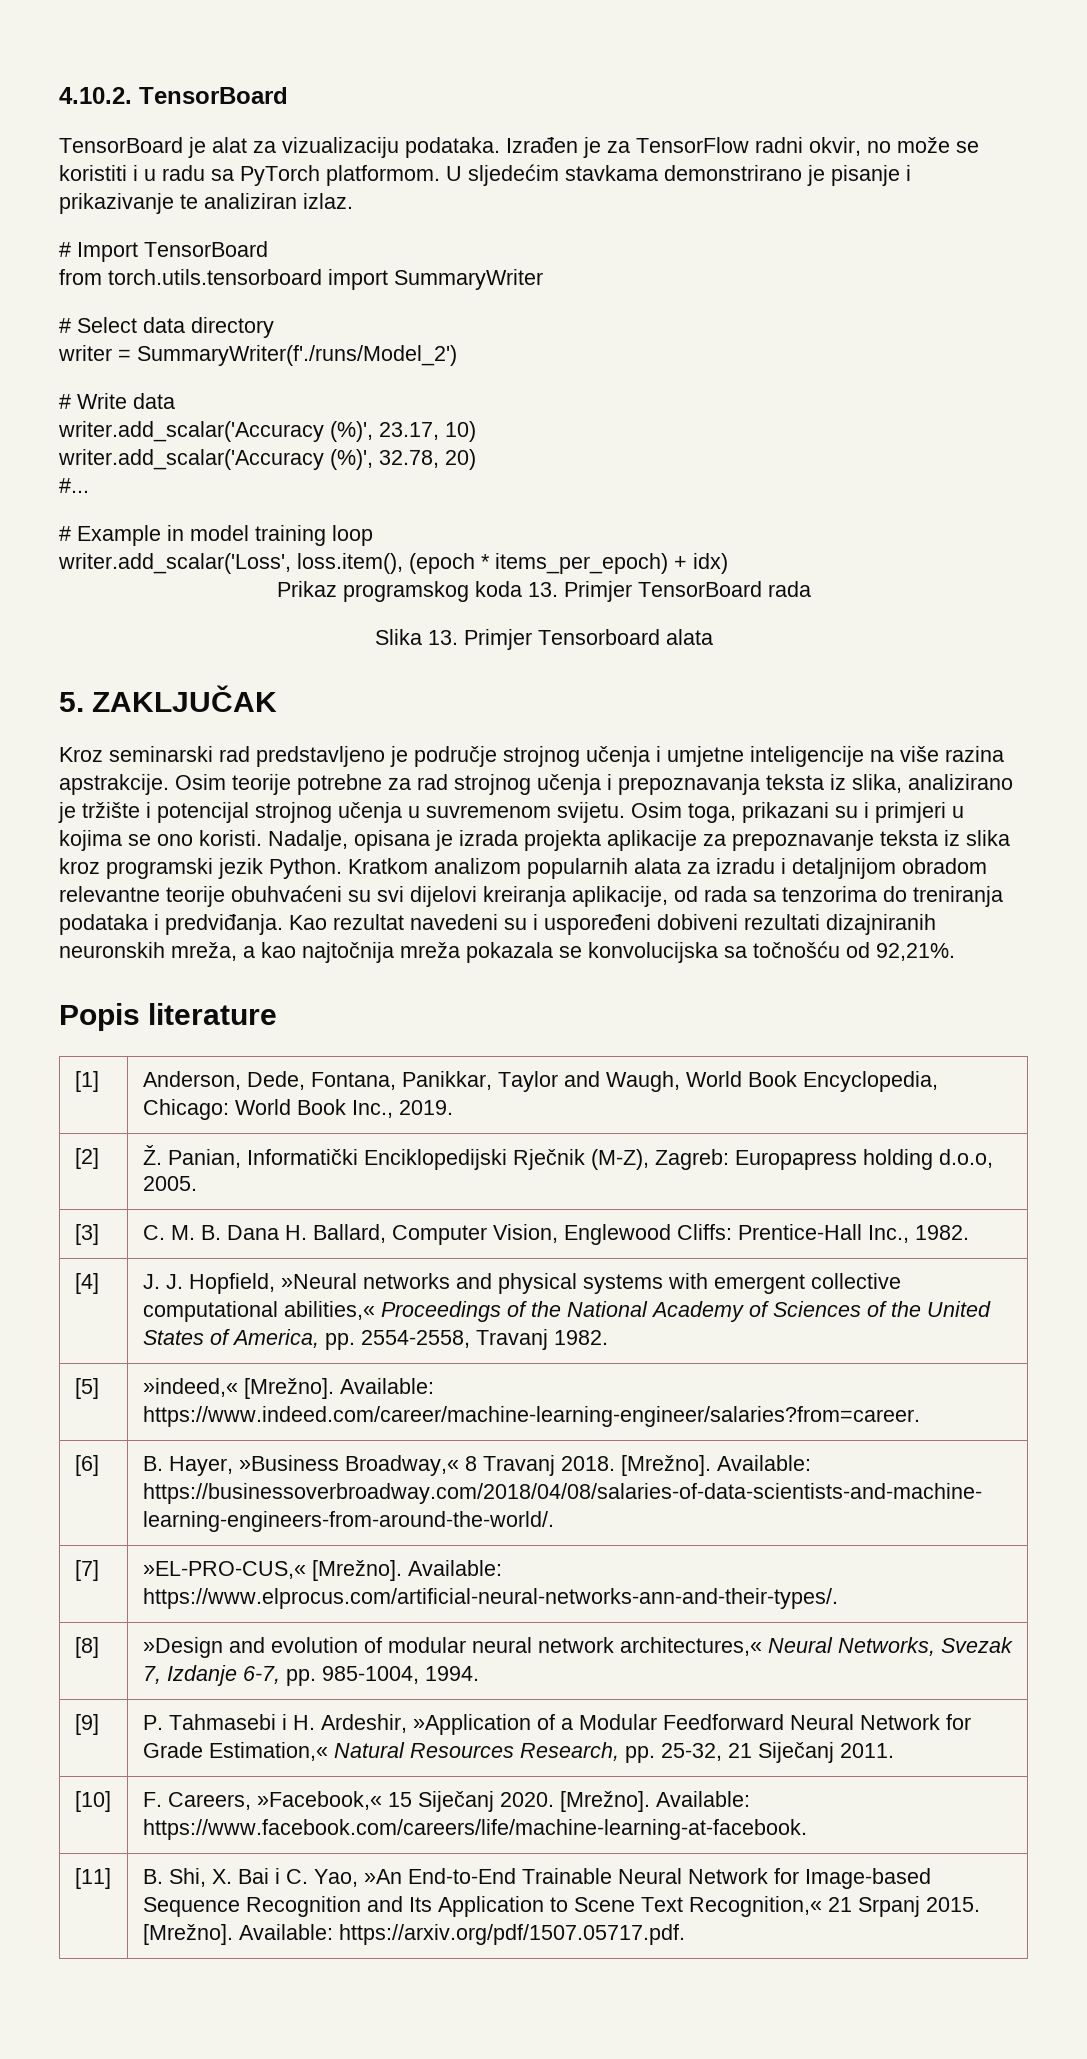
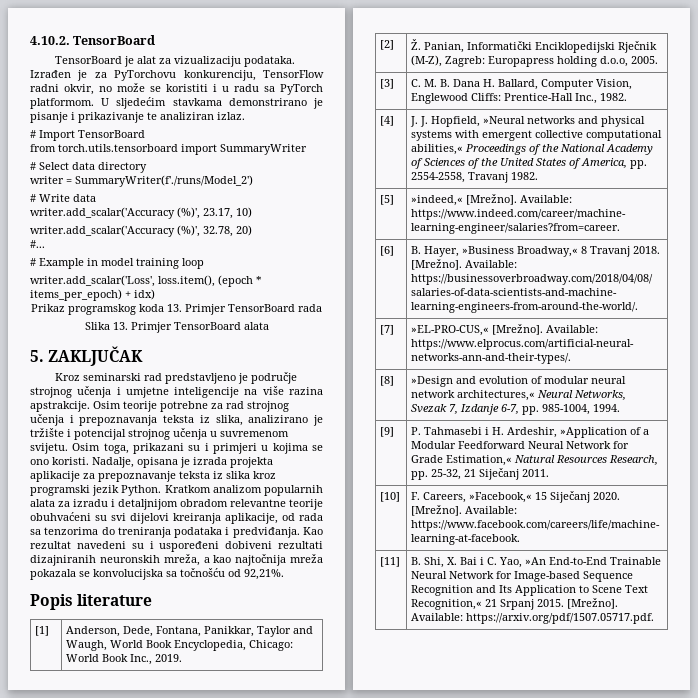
- Izrađen je za TensorFlow radni okvir, no može se koristiti i u radu sa PyTorch platformom.
+ Izrađen je za PyTorchovu konkurenciju, TensorFlow radni okvir, no može se koristiti i u radu sa PyTorch platformom.
- Slika 13. Primjer Tensorboard alata
+ Slika 13. Primjer TensorBoard alata

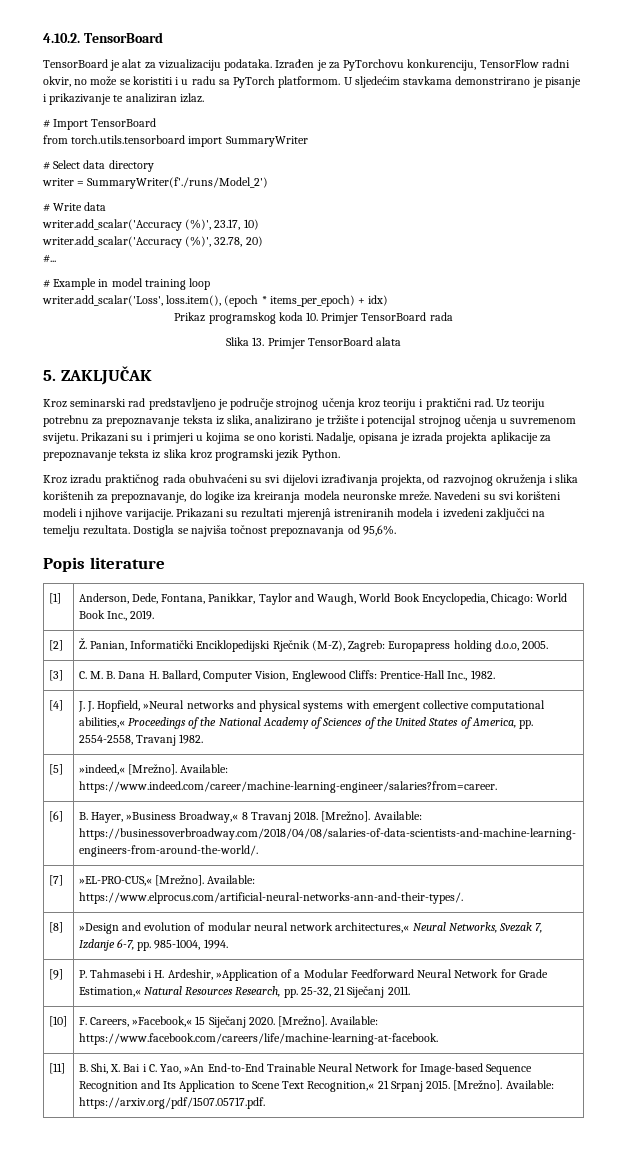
- Prikaz programskog koda 13. Primjer TensorBoard rada
+ Prikaz programskog koda 10. Primjer TensorBoard rada
- Kroz seminarski rad predstavljeno je područje strojnog učenja i umjetne inteligencije na više razina apstrakcije. Osim teorije potrebne za rad strojnog učenja i prepoznavanja teksta iz slika, analizirano je tržište i potencijal strojnog učenja u suvremenom svijetu.
+ Kroz seminarski rad predstavljeno je područje strojnog učenja kroz teoriju i praktični rad. Uz teoriju potrebnu za prepoznavanje teksta iz slika, analizirano je tržište i potencijal strojnog učenja u suvremenom svijetu.
- Osim toga, prikazani su i primjeri u kojima se ono koristi.
+ Prikazani su i primjeri u kojima se ono koristi.
- Nadalje, opisana je izrada projekta aplikacije za prepoznavanje teksta iz slika kroz programski jezik Python. Kratkom analizom popularnih alata za izradu i detaljnijom obradom relevantne teorije obuhvaćeni su svi dijelovi kreiranja aplikacije, od rada sa tenzorima do treniranja podataka i predviđanja. Kao rezultat navedeni su i uspoređeni dobiveni rezultati dizajniranih neuronskih mreža, a kao najtočnija mreža pokazala se konvolucijska sa točnošću od 92,21%.
+ Nadalje, opisana je izrada projekta aplikacije za prepoznavanje teksta iz slika kroz programski jezik Python.
+ Kroz izradu praktičnog rada obuhvaćeni su svi dijelovi izrađivanja projekta, od razvojnog okruženja i slika korištenih za prepoznavanje, do logike iza kreiranja modela neuronske mreže. Navedeni su svi korišteni modeli i njihove varijacije. Prikazani su rezultati mjerenjâ istreniranih modela i izvedeni zaključci na temelju rezultata. Dostigla se najviša točnost prepoznavanja od 95,6%.

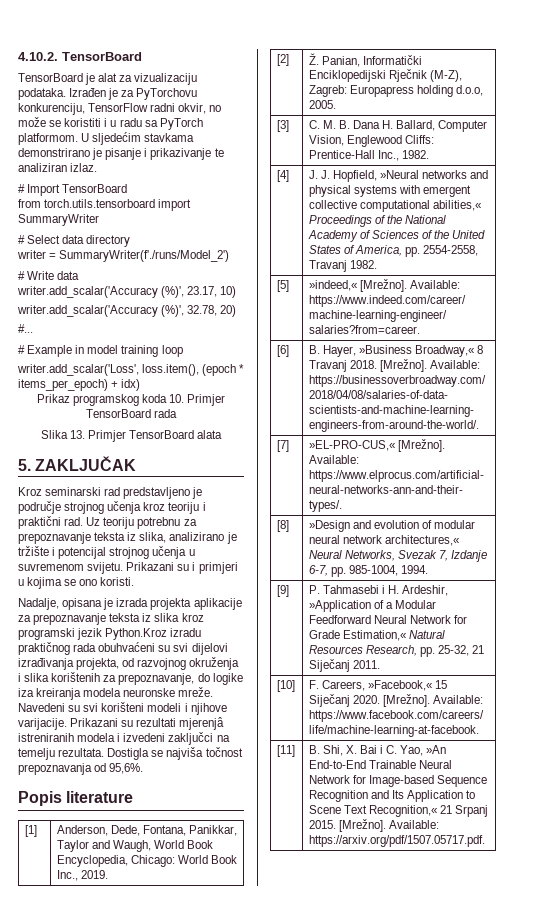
- Prikazani su i primjeri u kojima se ono koristi. Nadalje, opisana je izrada projekta aplikacije za prepoznavanje teksta iz slika kroz programski jezik Python.
- Kroz izradu praktičnog rada obuhvaćeni su svi dijelovi izrađivanja projekta, od razvojnog okruženja i slika korištenih za prepoznavanje, do logike iza kreiranja modela neuronske mreže.
+ Prikazani su i primjeri u kojima se ono koristi.
+ Nadalje, opisana je izrada projekta aplikacije za prepoznavanje teksta iz slika kroz programski jezik Python.Kroz izradu praktičnog rada obuhvaćeni su svi dijelovi izrađivanja projekta, od razvojnog okruženja i slika korištenih za prepoznavanje, do logike iza kreiranja modela neuronske mreže.

